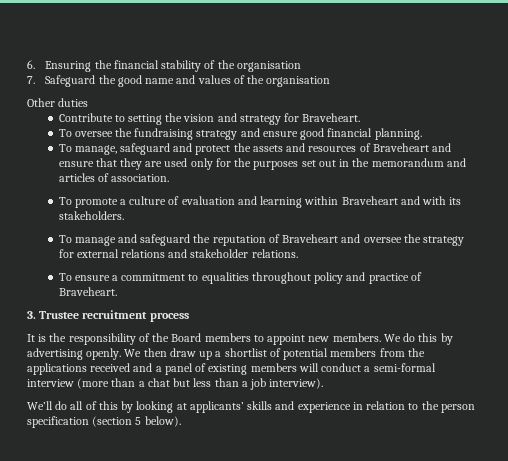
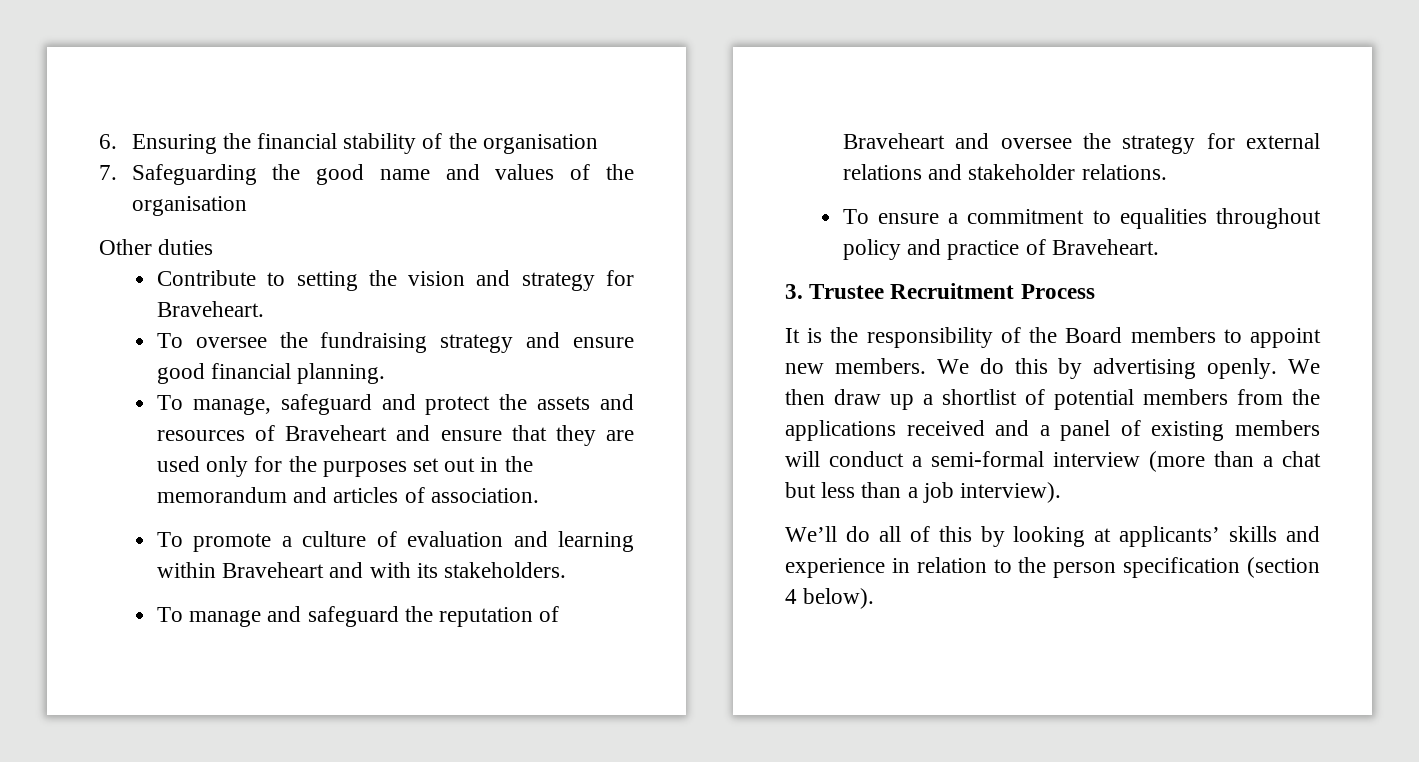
- 7. Safeguard the good name and values of the organisation
+ 7. Safeguarding the good name and values of the organisation
- 3. Trustee recruitment process
+ 3. Trustee Recruitment Process
- We’ll do all of this by looking at applicants’ skills and experience in relation to the person specification (section 5 below).
+ We’ll do all of this by looking at applicants’ skills and experience in relation to the person specification (section 4 below).

